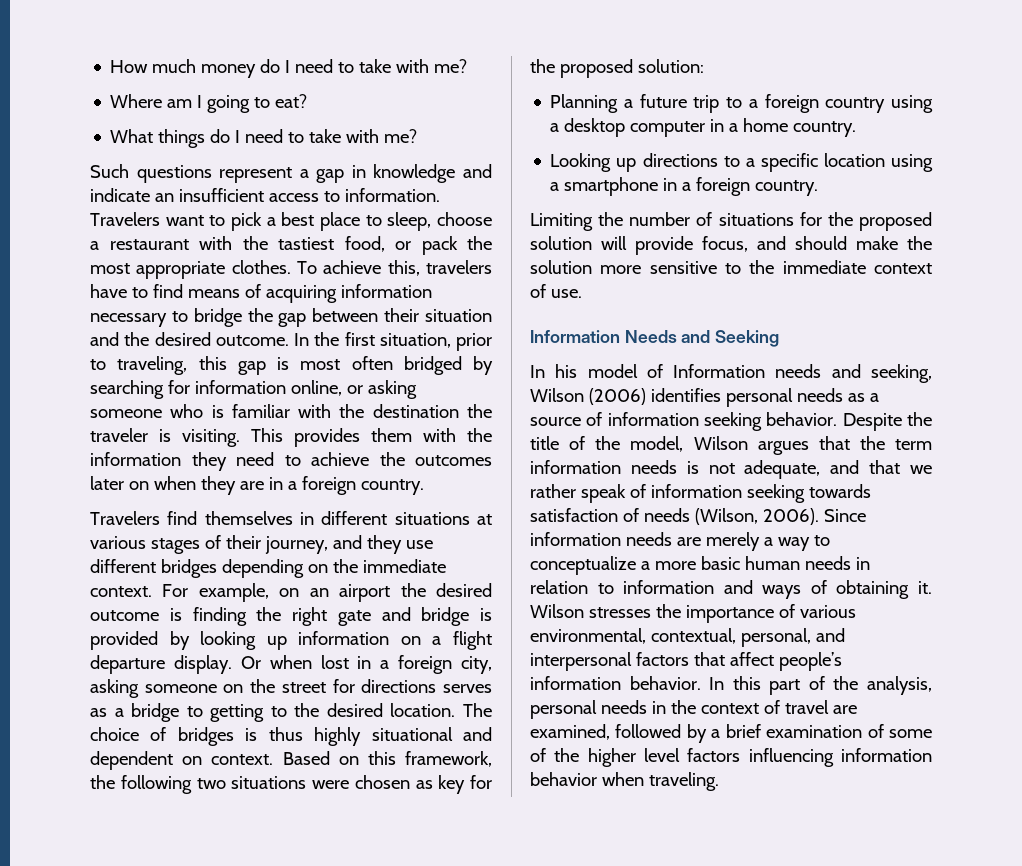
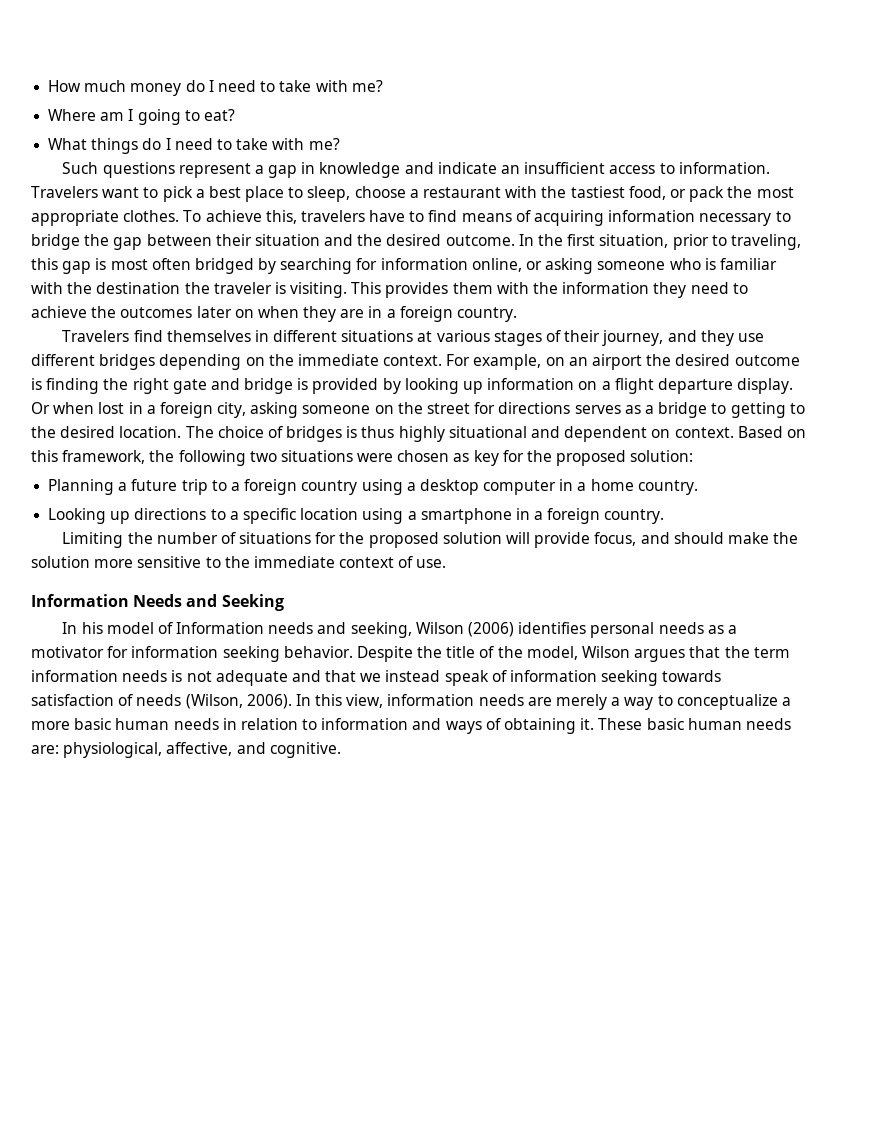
- In his model of Information needs and seeking, Wilson (2006) identifies personal needs as a source of information seeking behavior.
+ In his model of Information needs and seeking, Wilson (2006) identifies personal needs as a motivator for information seeking behavior.
- Despite the title of the model, Wilson argues that the term information needs is not adequate, and that we rather speak of information seeking towards satisfaction of needs (Wilson, 2006).
+ Despite the title of the model, Wilson argues that the term information needs is not adequate and that we instead speak of information seeking towards satisfaction of needs (Wilson, 2006).
- Since information needs are merely a way to conceptualize a more basic human needs in relation to information and ways of obtaining it.
+ In this view, information needs are merely a way to conceptualize a more basic human needs in relation to information and ways of obtaining it.
- Wilson stresses the importance of various environmental, contextual, personal, and interpersonal factors that affect people’s information behavior. In this part of the analysis, personal needs in the context of travel are examined, followed by a brief examination of some of the higher level factors influencing information behavior when traveling.
+ These basic human needs are: physiological, affective, and cognitive.

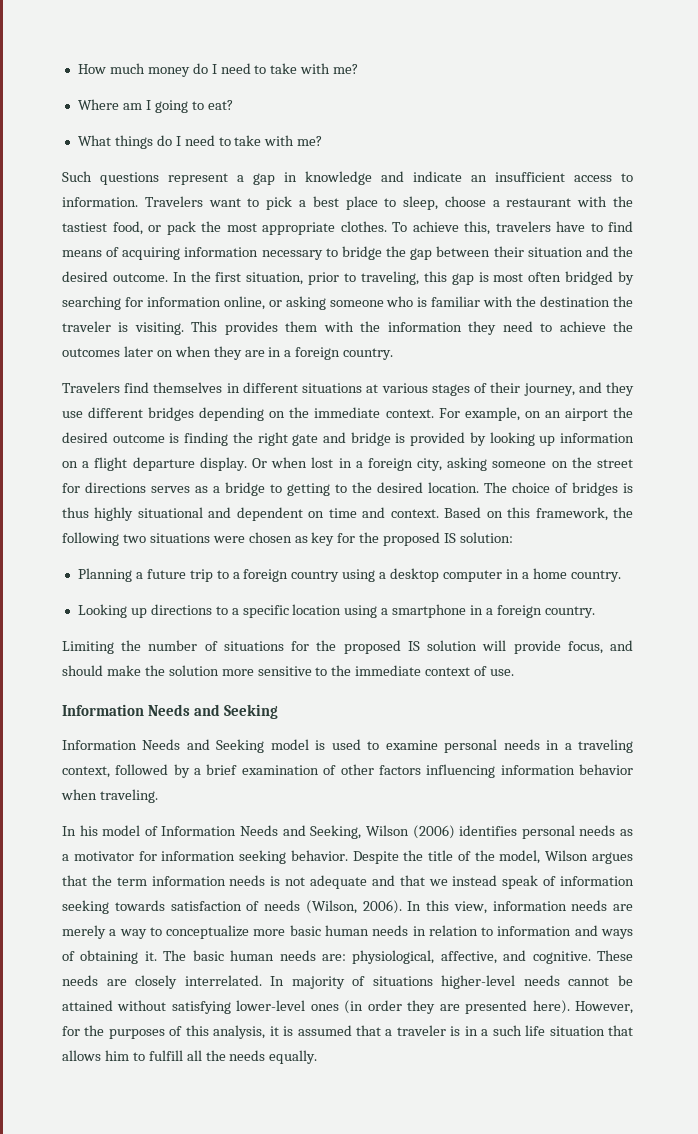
- The choice of bridges is thus highly situational and dependent on context.
+ The choice of bridges is thus highly situational and dependent on time and context.
- Based on this framework, the following two situations were chosen as key for the proposed solution:
+ Based on this framework, the following two situations were chosen as key for the proposed IS solution:
- Limiting the number of situations for the proposed solution will provide focus, and should make the solution more sensitive to the immediate context of use.
+ Limiting the number of situations for the proposed IS solution will provide focus, and should make the solution more sensitive to the immediate context of use.
+ Information Needs and Seeking model is used to examine personal needs in a traveling context, followed by a brief examination of other factors influencing information behavior when traveling.
- In his model of Information needs and seeking, Wilson (2006) identifies personal needs as a motivator for information seeking behavior.
+ In his model of Information Needs and Seeking, Wilson (2006) identifies personal needs as a motivator for information seeking behavior.
- In this view, information needs are merely a way to conceptualize a more basic human needs in relation to information and ways of obtaining it.
+ In this view, information needs are merely a way to conceptualize more basic human needs in relation to information and ways of obtaining it.
- These basic human needs are: physiological, affective, and cognitive.
+ The basic human needs are: physiological, affective, and cognitive.
+ These needs are closely interrelated. In majority of situations higher-level needs cannot be attained without satisfying lower-level ones (in order they are presented here). However, for the purposes of this analysis, it is assumed that a traveler is in a such life situation that allows him to fulfill all the needs equally.

